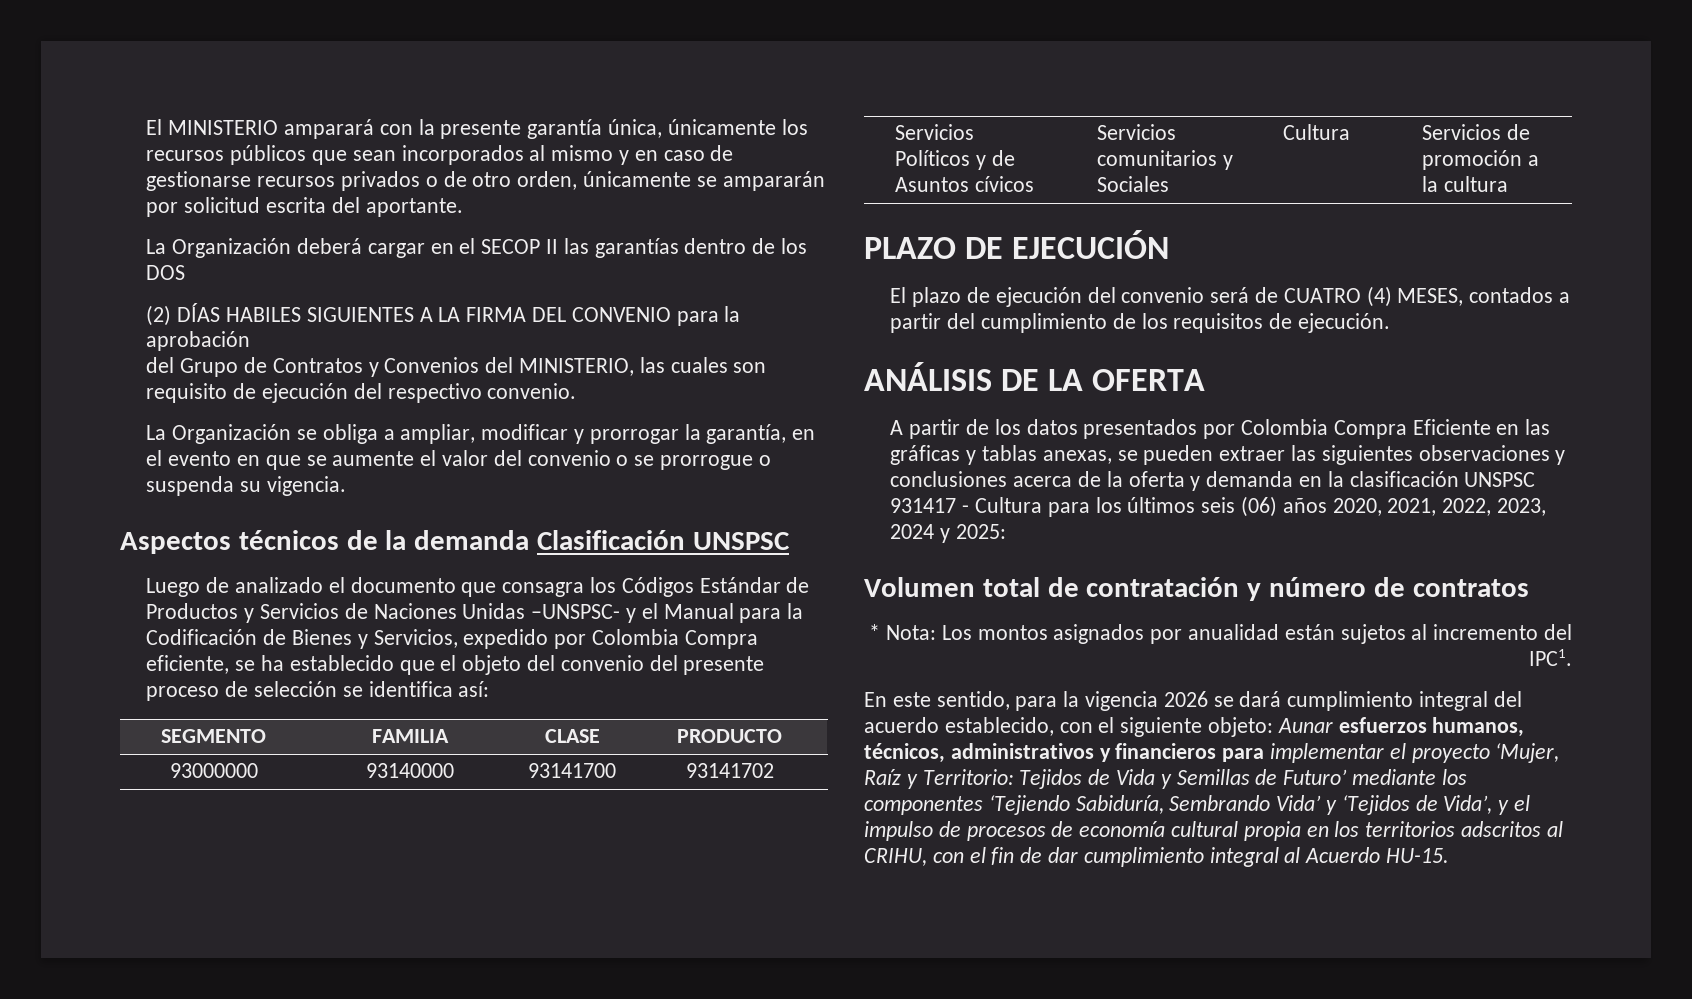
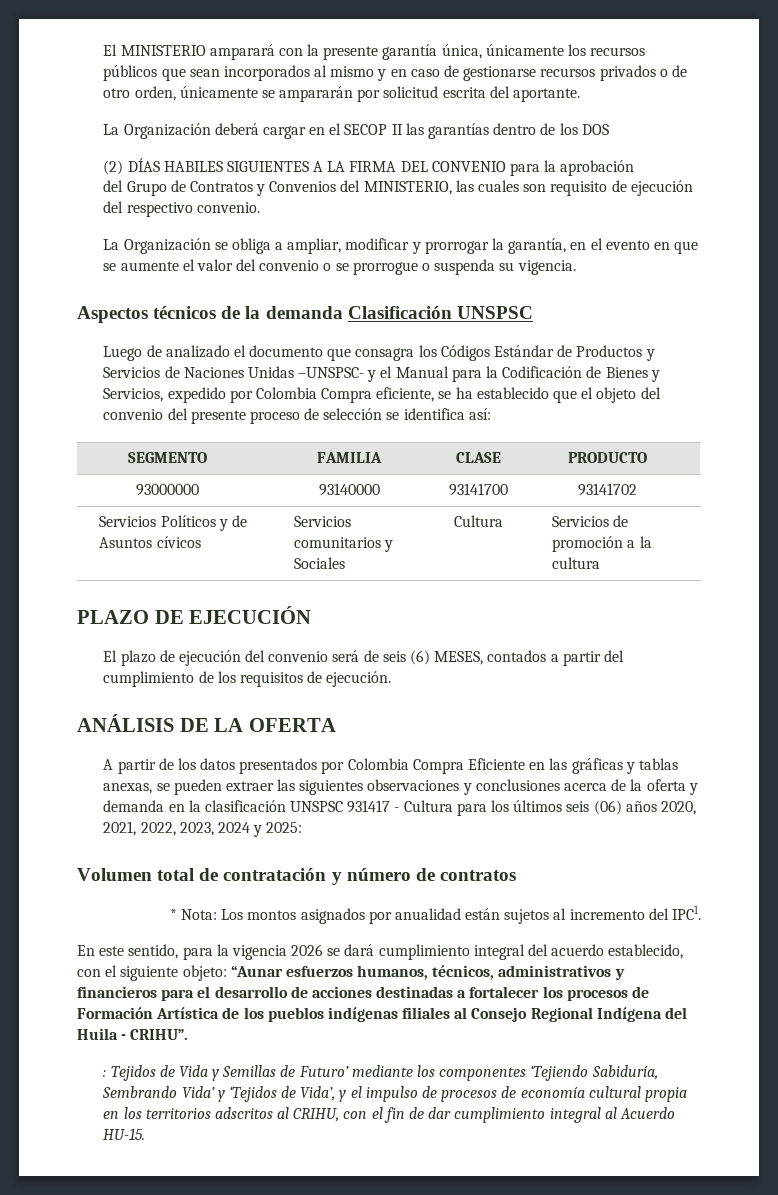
- El plazo de ejecución del convenio será de CUATRO (4) MESES, contados a partir del cumplimiento de los requisitos de ejecución.
+ El plazo de ejecución del convenio será de seis (6) MESES, contados a partir del cumplimiento de los requisitos de ejecución.
- Aunar esfuerzos humanos, técnicos, administrativos y financieros para implementar el proyecto ‘Mujer, Raíz y Territorio:
+ “Aunar esfuerzos humanos, técnicos, administrativos y financieros para el desarrollo de acciones destinadas a fortalecer los procesos de Formación Artística de los pueblos indígenas filiales al Consejo Regional Indígena del Huila - CRIHU”.
+ :

